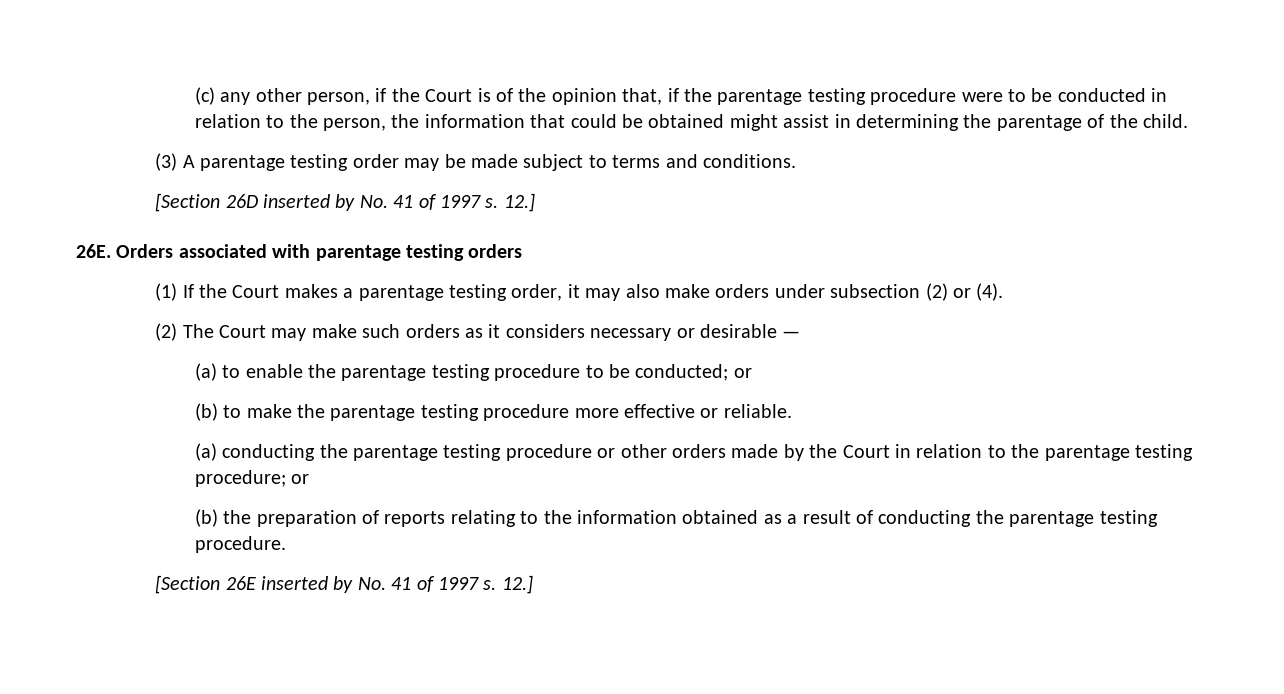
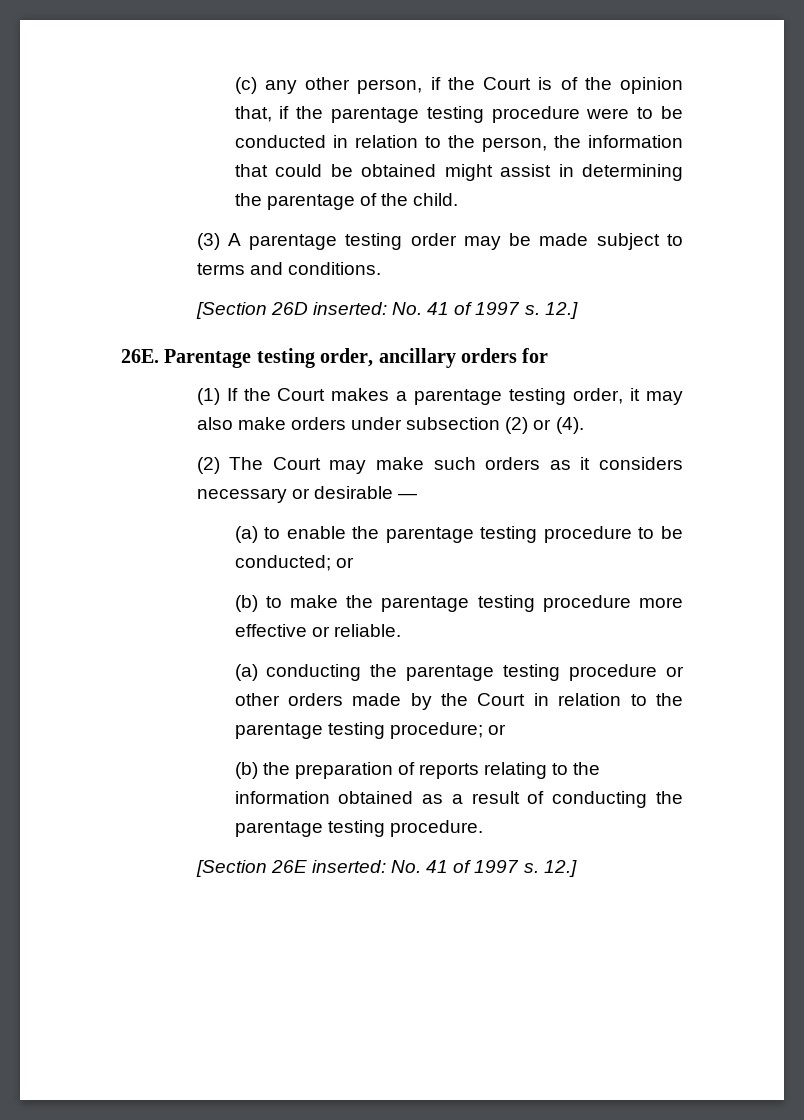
- [Section 26D inserted by No. 41 of 1997 s.
+ [Section 26D inserted: No. 41 of 1997 s.
- Orders associated with parentage testing orders
+ Parentage testing order, ancillary orders for
- [Section 26E inserted by No. 41 of 1997 s.
+ [Section 26E inserted: No. 41 of 1997 s.

